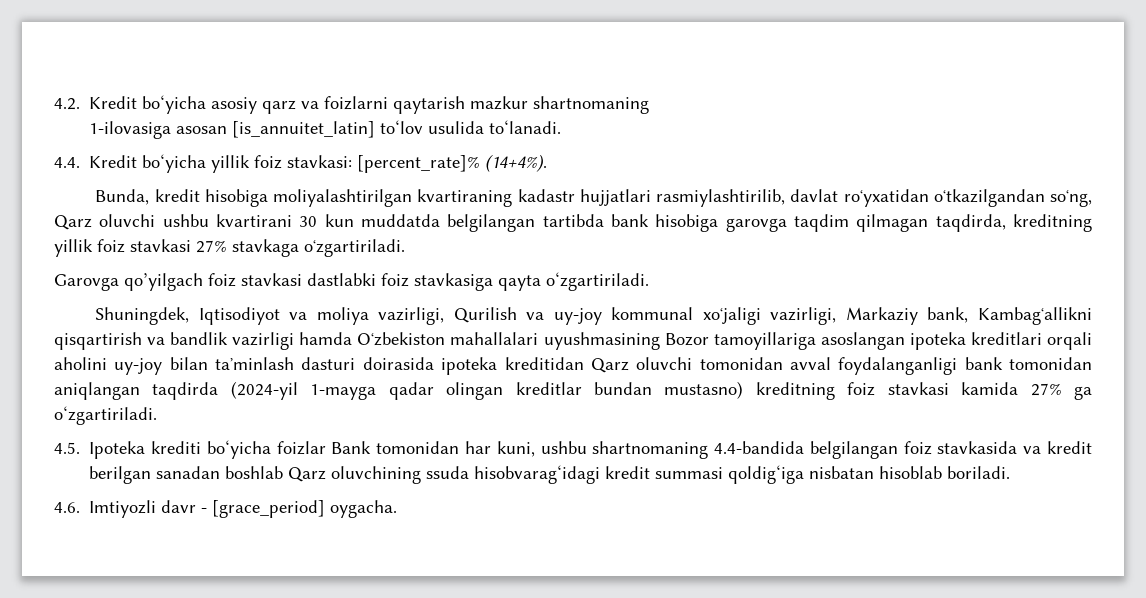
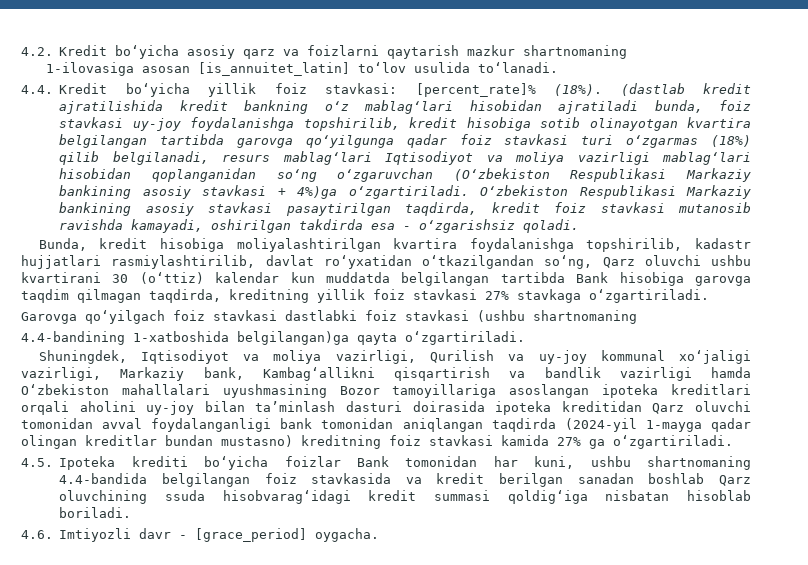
- 4.4. Kredit bo‘yicha yillik foiz stavkasi: [percent_rate]% (14+4%).
+ 4.4. Kredit bo‘yicha yillik foiz stavkasi: [percent_rate]% (18%). (dastlab kredit ajratilishida kredit bankning oʻz mablagʻlari hisobidan ajratiladi bunda, foiz stavkasi uy-joy foydalanishga topshirilib, kredit hisobiga sotib olinayotgan kvartira belgilangan tartibda garovga qoʻyilgunga qadar foiz stavkasi turi oʻzgarmas (18%) qilib belgilanadi, resurs mablagʻlari Iqtisodiyot va moliya vazirligi mablag‘lari hisobidan qoplanganidan soʻng oʻzgaruvchan (Oʻzbekiston Respublikasi Markaziy bankining asosiy stavkasi + 4%)ga oʻzgartiriladi. O‘zbekiston Respublikasi Markaziy bankining asosiy stavkasi pasaytirilgan taqdirda, kredit foiz stavkasi mutanosib ravishda kamayadi, oshirilgan takdirda esa - o‘zgarishsiz qoladi.
- Bunda, kredit hisobiga moliyalashtirilgan kvartiraning kadastr hujjatlari rasmiylashtirilib, davlat roʻyxatidan oʻtkazilgandan soʻng, Qarz oluvchi ushbu kvartirani 30 kun muddatda belgilangan tartibda bank hisobiga garovga taqdim qilmagan taqdirda, kreditning yillik foiz stavkasi 27% stavkaga oʻzgartiriladi.
+ Bunda, kredit hisobiga moliyalashtirilgan kvartira foydalanishga topshirilib, kadastr hujjatlari rasmiylashtirilib, davlat roʻyxatidan oʻtkazilgandan soʻng, Qarz oluvchi ushbu kvartirani 30 (o‘ttiz) kalendar kun muddatda belgilangan tartibda Bank hisobiga garovga taqdim qilmagan taqdirda, kreditning yillik foiz stavkasi 27% stavkaga oʻzgartiriladi.
- Garovga qo’yilgach foiz stavkasi dastlabki foiz stavkasiga qayta o‘zgartiriladi.
+ Garovga qoʻyilgach foiz stavkasi dastlabki foiz stavkasi (ushbu shartnomaning
+ 4.4-bandining 1-xatboshida belgilangan)ga qayta o‘zgartiriladi.

